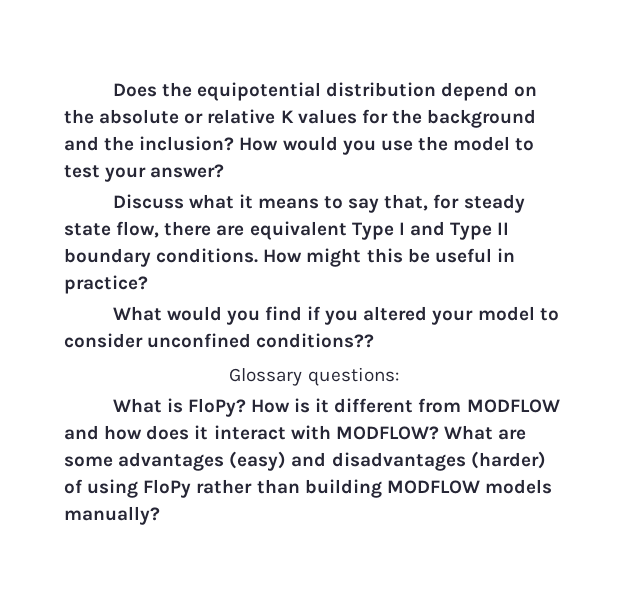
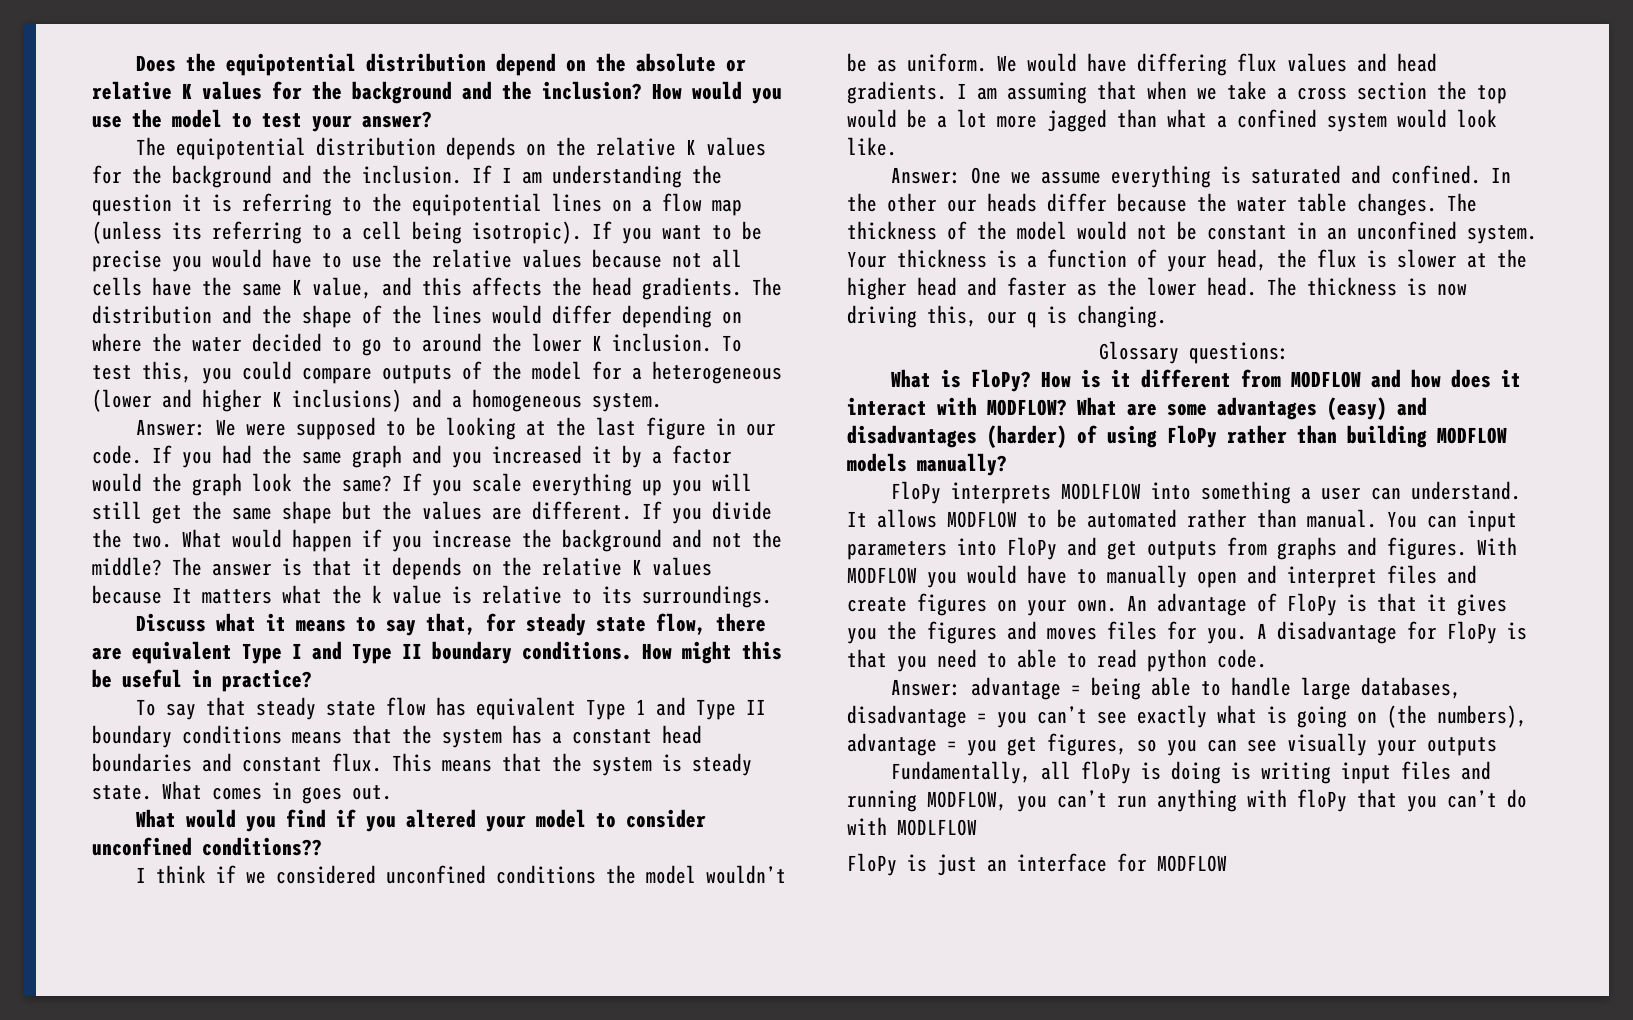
+ The equipotential distribution depends on the relative K values for the background and the inclusion. If I am understanding the question it is referring to the equipotential lines on a flow map (unless its referring to a cell being isotropic). If you want to be precise you would have to use the relative values because not all cells have the same K value, and this affects the head gradients. The distribution and the shape of the lines would differ depending on where the water decided to go to around the lower K inclusion. To test this, you could compare outputs of the model for a heterogeneous (lower and higher K inclusions) and a homogeneous system.
+ Answer: We were supposed to be looking at the last figure in our code. If you had the same graph and you increased it by a factor would the graph look the same? If you scale everything up you will still get the same shape but the values are different. If you divide the two. What would happen if you increase the background and not the middle? The answer is that it depends on the relative K values because It matters what the k value is relative to its surroundings.
+ To say that steady state flow has equivalent Type 1 and Type II boundary conditions means that the system has a constant head boundaries and constant flux. This means that the system is steady state. What comes in goes out.
+ I think if we considered unconfined conditions the model wouldn’t be as uniform. We would have differing flux values and head gradients. I am assuming that when we take a cross section the top would be a lot more jagged than what a confined system would look like.
+ Answer: One we assume everything is saturated and confined. In the other our heads differ because the water table changes. The thickness of the model would not be constant in an unconfined system. Your thickness is a function of your head, the flux is slower at the higher head and faster as the lower head. The thickness is now driving this, our q is changing.
+ FloPy interprets MODLFLOW into something a user can understand. It allows MODFLOW to be automated rather than manual. You can input parameters into FloPy and get outputs from graphs and figures. With MODFLOW you would have to manually open and interpret files and create figures on your own. An advantage of FloPy is that it gives you the figures and moves files for you. A disadvantage for FloPy is that you need to able to read python code.
+ Answer: advantage = being able to handle large databases, disadvantage = you can’t see exactly what is going on (the numbers), advantage = you get figures, so you can see visually your outputs
+ Fundamentally, all floPy is doing is writing input files and running MODFLOW, you can’t run anything with floPy that you can’t do with MODLFLOW
+ FloPy is just an interface for MODFLOW

